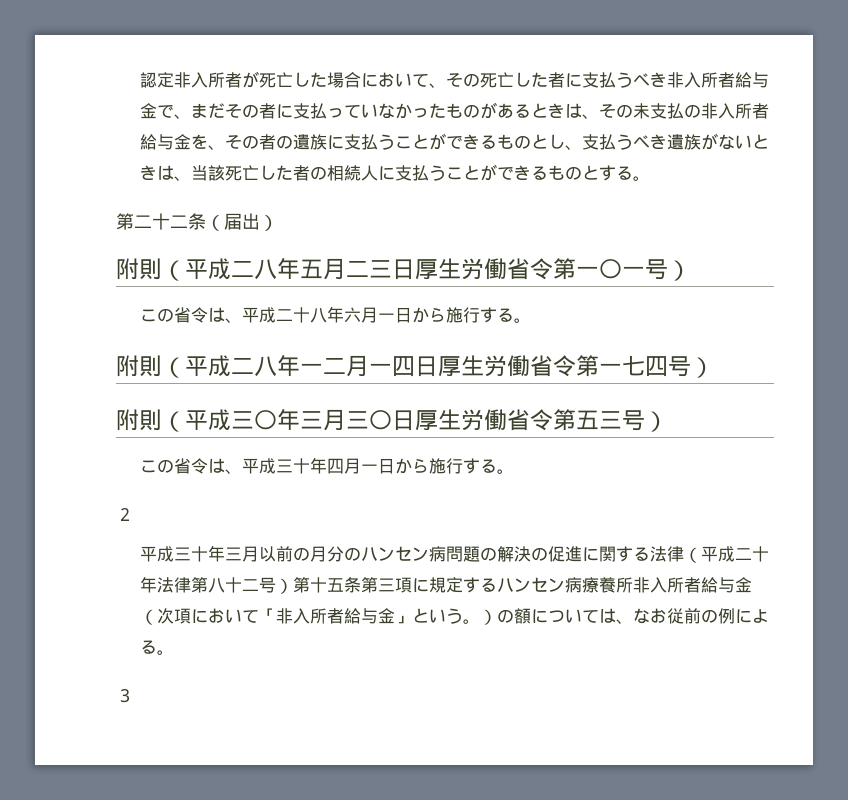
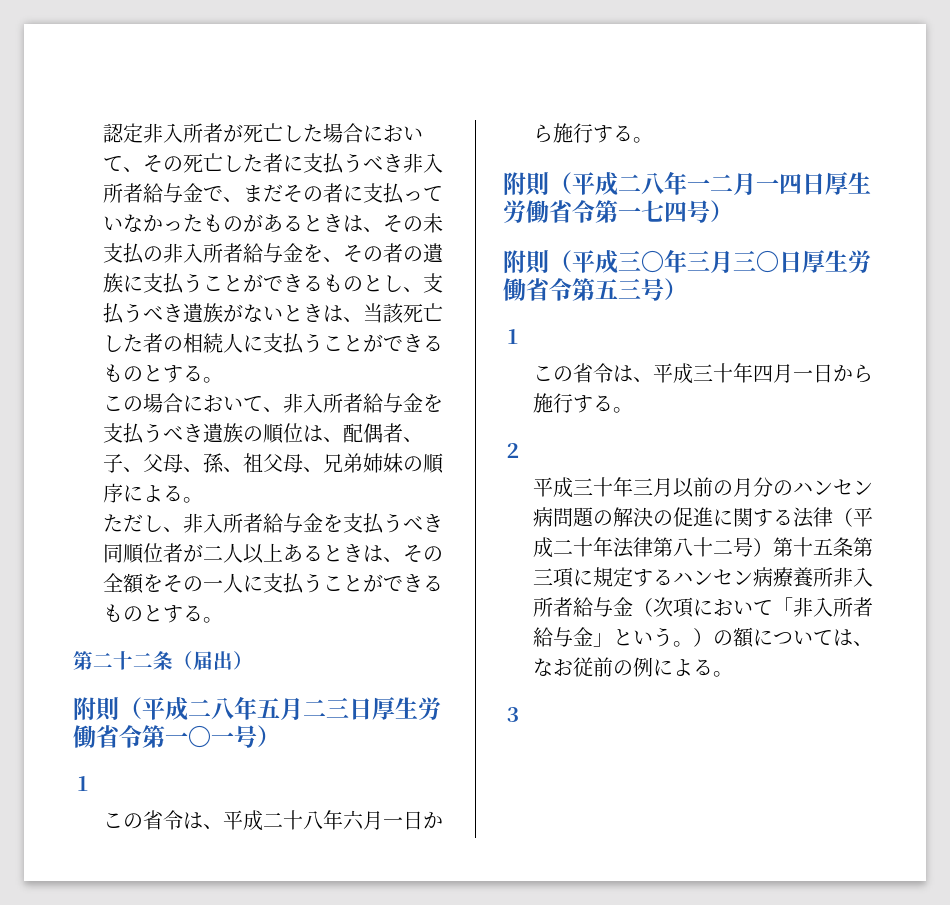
+ この場合において、非入所者給与金を支払うべき遺族の順位は、配偶者、子、父母、孫、祖父母、兄弟姉妹の順序による。
+ ただし、非入所者給与金を支払うべき同順位者が二人以上あるときは、その全額をその一人に支払うことができるものとする。
  附則（平成二八年五月二三日厚生労働省令第一〇一号）
+ １
  附則（平成三〇年三月三〇日厚生労働省令第五三号）
+ １

